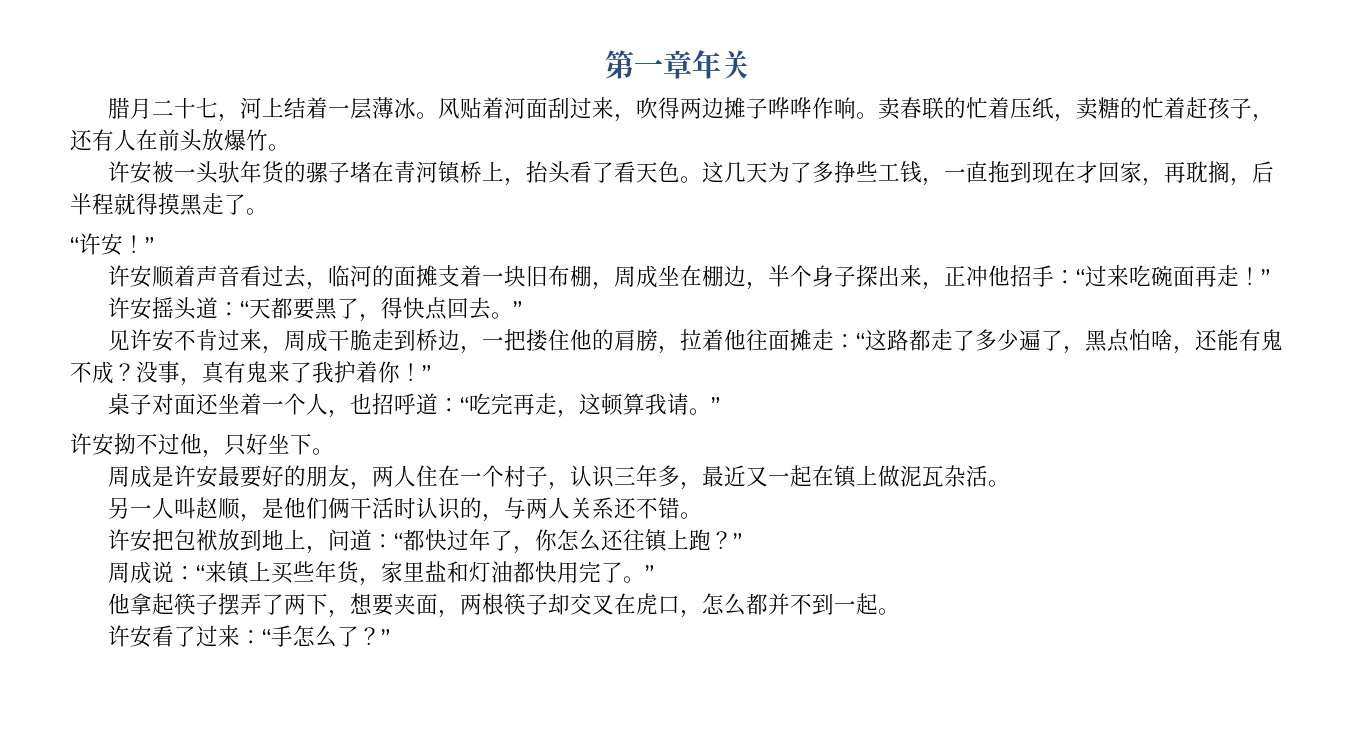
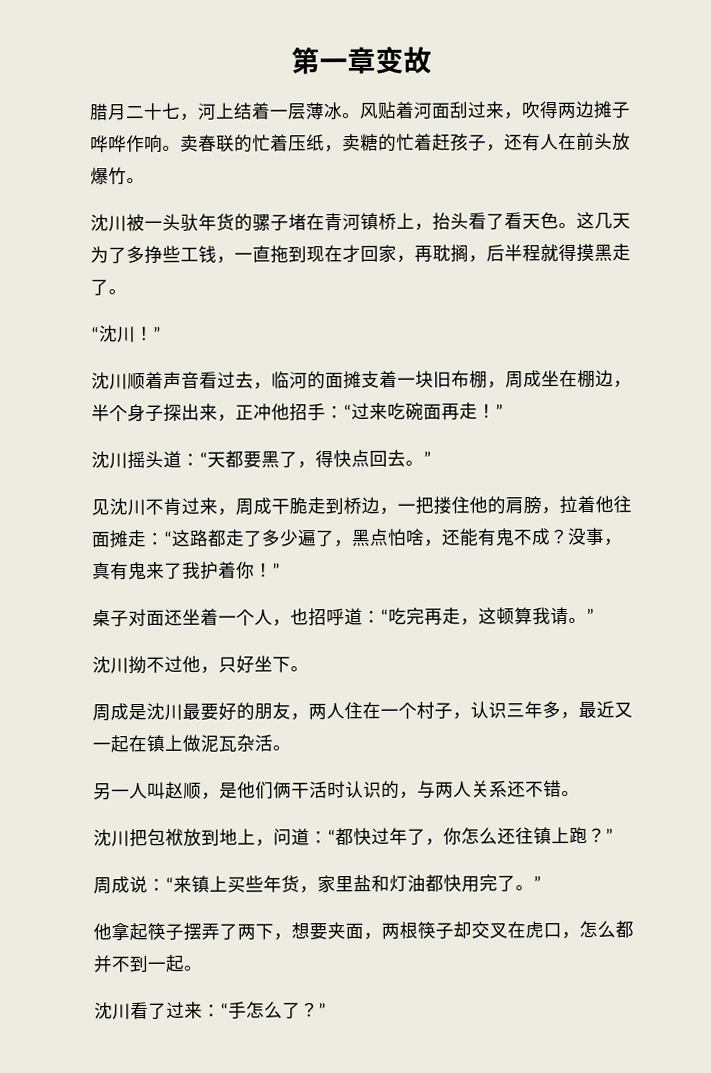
- 第一章年关
+ 第一章变故
- 许安被一头驮年货的骡子堵在青河镇桥上，抬头看了看天色。
+ 沈川被一头驮年货的骡子堵在青河镇桥上，抬头看了看天色。
- “许安！”
- 许安顺着声音看过去，临河的面摊支着一块旧布棚，周成坐在棚边，半个身子探出来，正冲他招手：“过来吃碗面再走！”
+ “沈川！”
+ 沈川顺着声音看过去，临河的面摊支着一块旧布棚，周成坐在棚边，半个身子探出来，正冲他招手：“过来吃碗面再走！”
- 许安摇头道：“天都要黑了，得快点回去。”
+ 沈川摇头道：“天都要黑了，得快点回去。”
- 见许安不肯过来，周成干脆走到桥边，一把搂住他的肩膀，拉着他往面摊走：“这路都走了多少遍了，黑点怕啥，还能有鬼不成？
+ 见沈川不肯过来，周成干脆走到桥边，一把搂住他的肩膀，拉着他往面摊走：“这路都走了多少遍了，黑点怕啥，还能有鬼不成？
- 许安拗不过他，只好坐下。
+ 沈川拗不过他，只好坐下。
- 周成是许安最要好的朋友，两人住在一个村子，认识三年多，最近又一起在镇上做泥瓦杂活。
+ 周成是沈川最要好的朋友，两人住在一个村子，认识三年多，最近又一起在镇上做泥瓦杂活。
- 许安把包袱放到地上，问道：“都快过年了，你怎么还往镇上跑？”
+ 沈川把包袱放到地上，问道：“都快过年了，你怎么还往镇上跑？”
- 许安看了过来：“手怎么了？”
+ 沈川看了过来：“手怎么了？”

